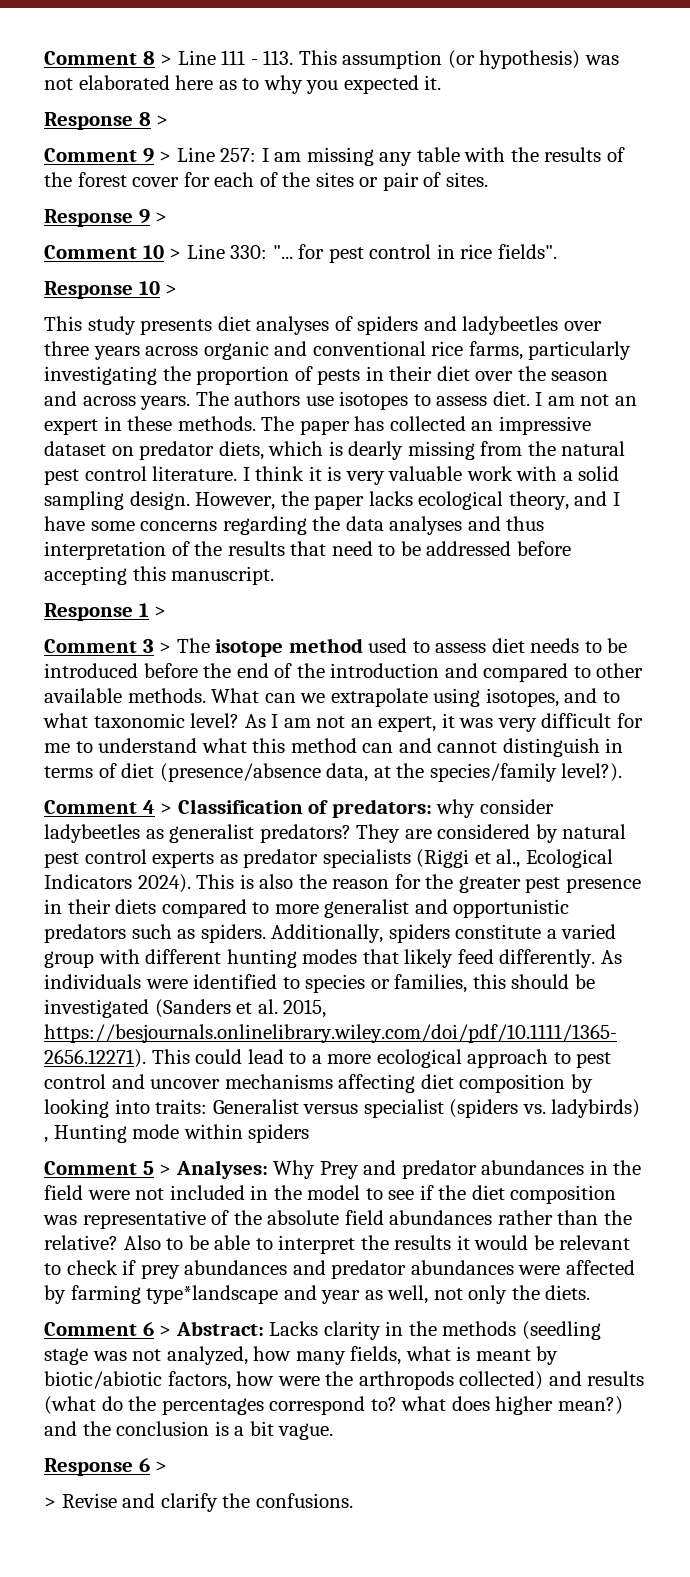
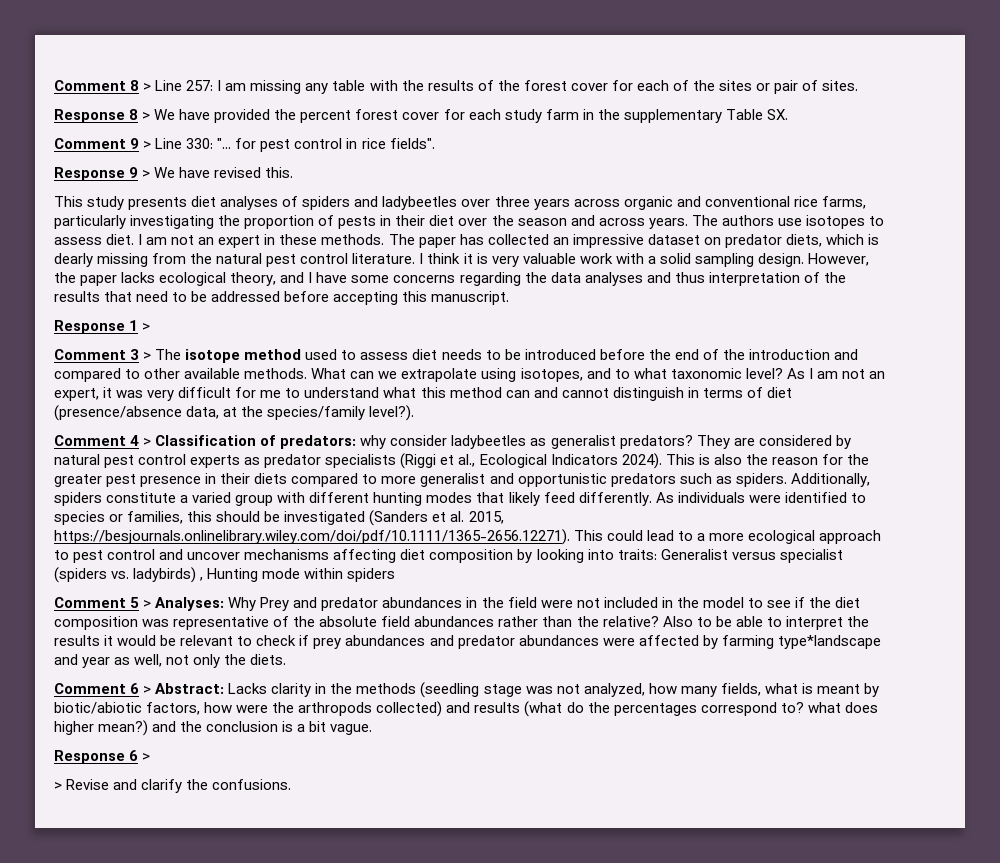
- Comment 8 > Line 111 - 113. This assumption (or hypothesis) was not elaborated here as to why you expected it.
- Response 8 >
- Comment 9 > Line 257: I am missing any table with the results of the forest cover for each of the sites or pair of sites.
+ Comment 8 > Line 257: I am missing any table with the results of the forest cover for each of the sites or pair of sites.
- Response 9 >
- Comment 10 > Line 330: "... for pest control in rice fields".
+ Response 8 > We have provided the percent forest cover for each study farm in the supplementary Table SX.
+ Comment 9 > Line 330: "... for pest control in rice fields".
- Response 10 >
+ Response 9 > We have revised this.

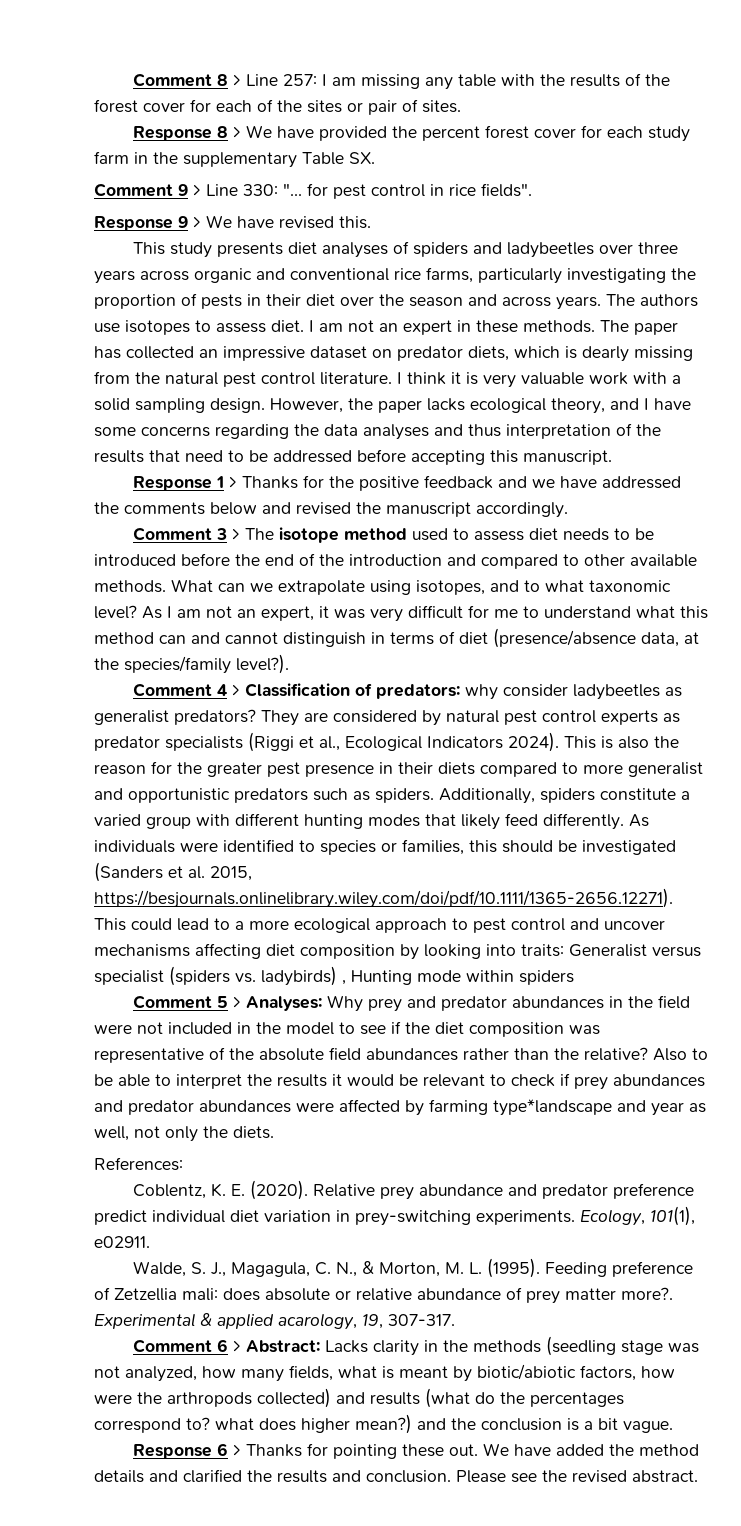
- Response 1 >
+ Response 1 > Thanks for the positive feedback and we have addressed the comments below and revised the manuscript accordingly.
- Comment 5 > Analyses: Why Prey and predator abundances in the field were not included in the model to see if the diet composition was representative of the absolute field abundances rather than the relative?
+ Comment 5 > Analyses: Why prey and predator abundances in the field were not included in the model to see if the diet composition was representative of the absolute field abundances rather than the relative?
+ References:
+ Coblentz, K. E. (2020). Relative prey abundance and predator preference predict individual diet variation in prey‐switching experiments. Ecology, 101(1), e02911.
+ Walde, S. J., Magagula, C. N., & Morton, M. L. (1995). Feeding preference of Zetzellia mali: does absolute or relative abundance of prey matter more?. Experimental & applied acarology, 19, 307-317.
- Response 6 >
- > Revise and clarify the confusions.
+ Response 6 > Thanks for pointing these out. We have added the method details and clarified the results and conclusion. Please see the revised abstract.

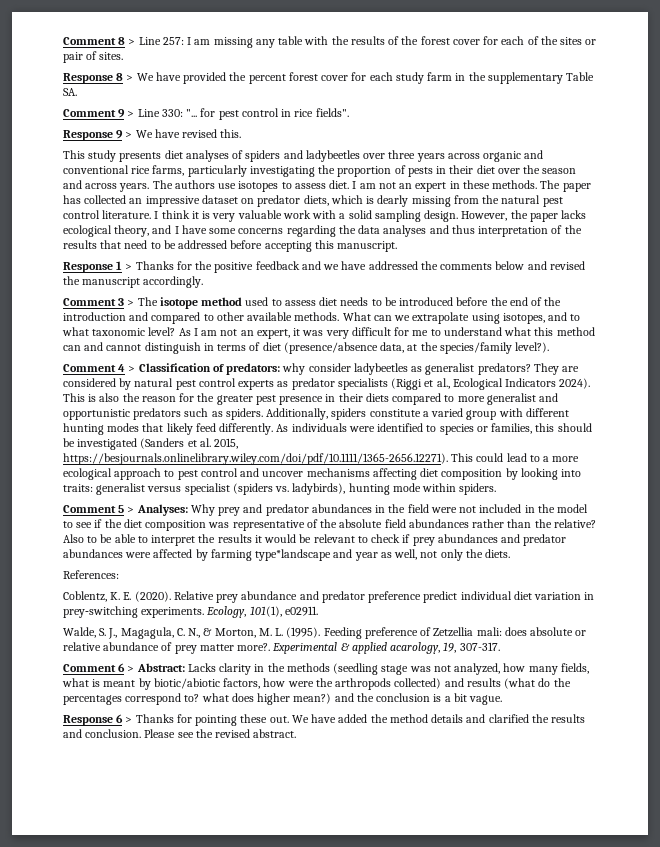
- Response 8 > We have provided the percent forest cover for each study farm in the supplementary Table SX.
+ Response 8 > We have provided the percent forest cover for each study farm in the supplementary Table SA.
- As individuals were identified to species or families, this should be investigated (Sanders et al. 2015, https://besjournals.onlinelibrary.wiley.com/doi/pdf/10.1111/1365-2656.12271). This could lead to a more ecological approach to pest control and uncover mechanisms affecting diet composition by looking into traits: Generalist versus specialist (spiders vs. ladybirds) , Hunting mode within spiders
+ As individuals were identified to species or families, this should be investigated (Sanders et al. 2015, https://besjournals.onlinelibrary.wiley.com/doi/pdf/10.1111/1365-2656.12271). This could lead to a more ecological approach to pest control and uncover mechanisms affecting diet composition by looking into traits: generalist versus specialist (spiders vs. ladybirds), hunting mode within spiders.

